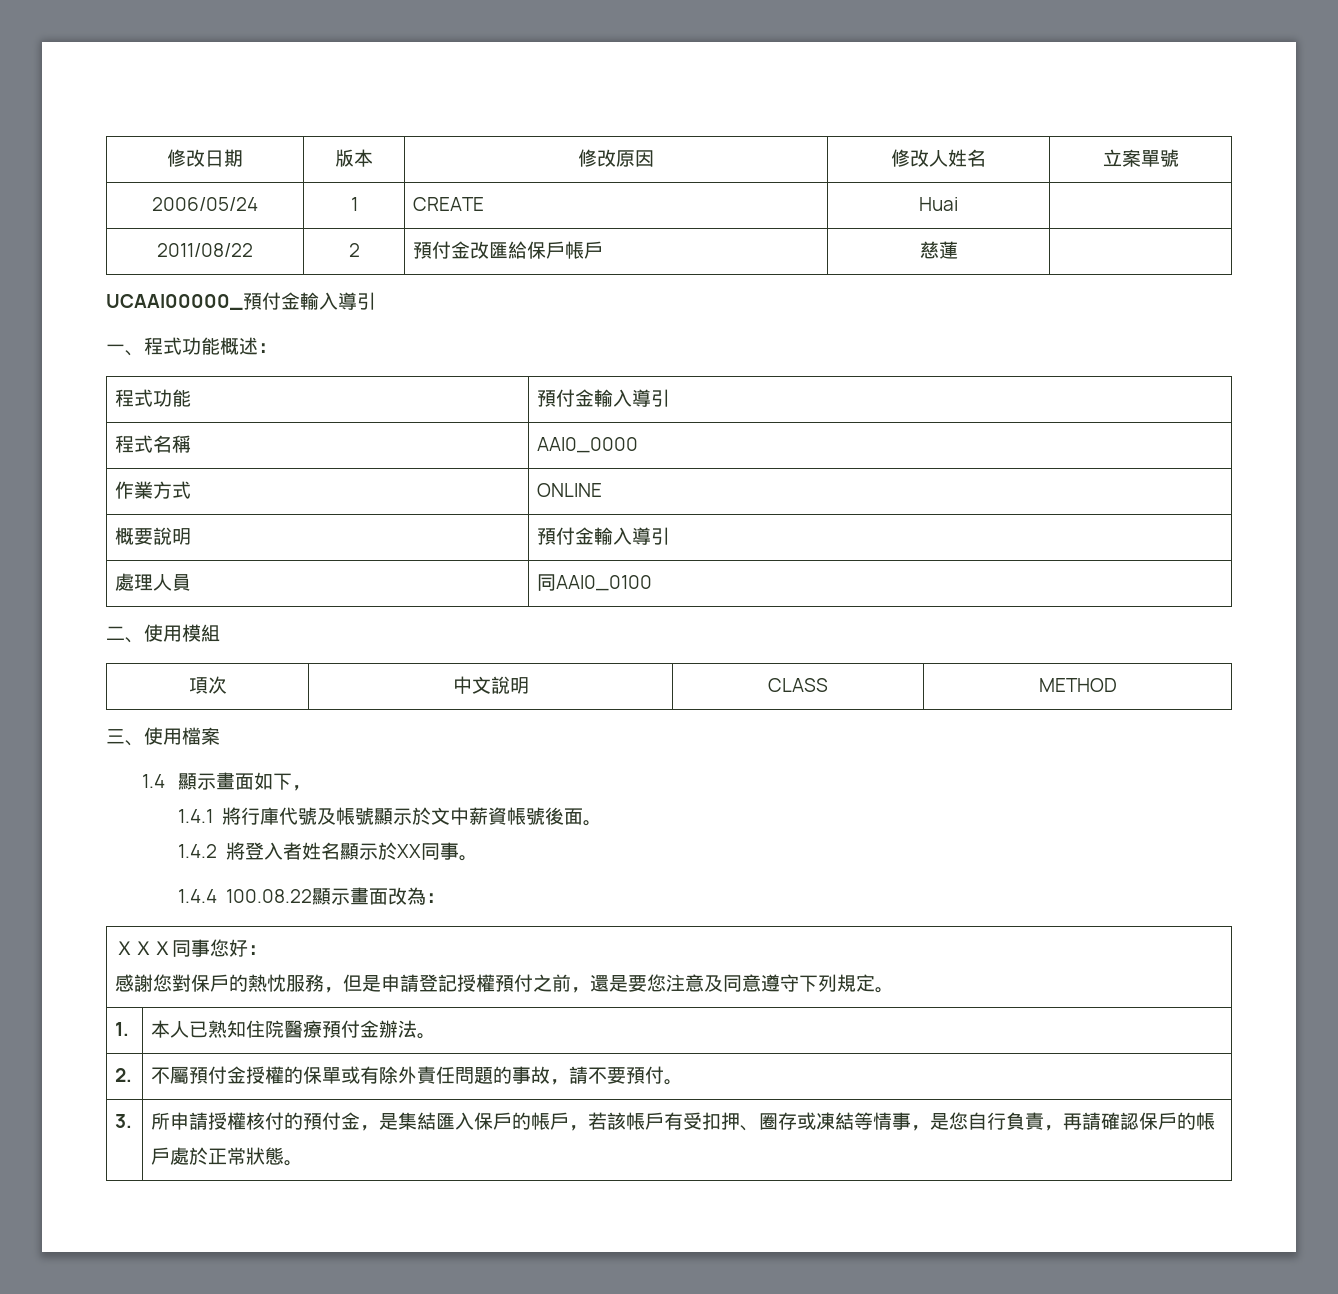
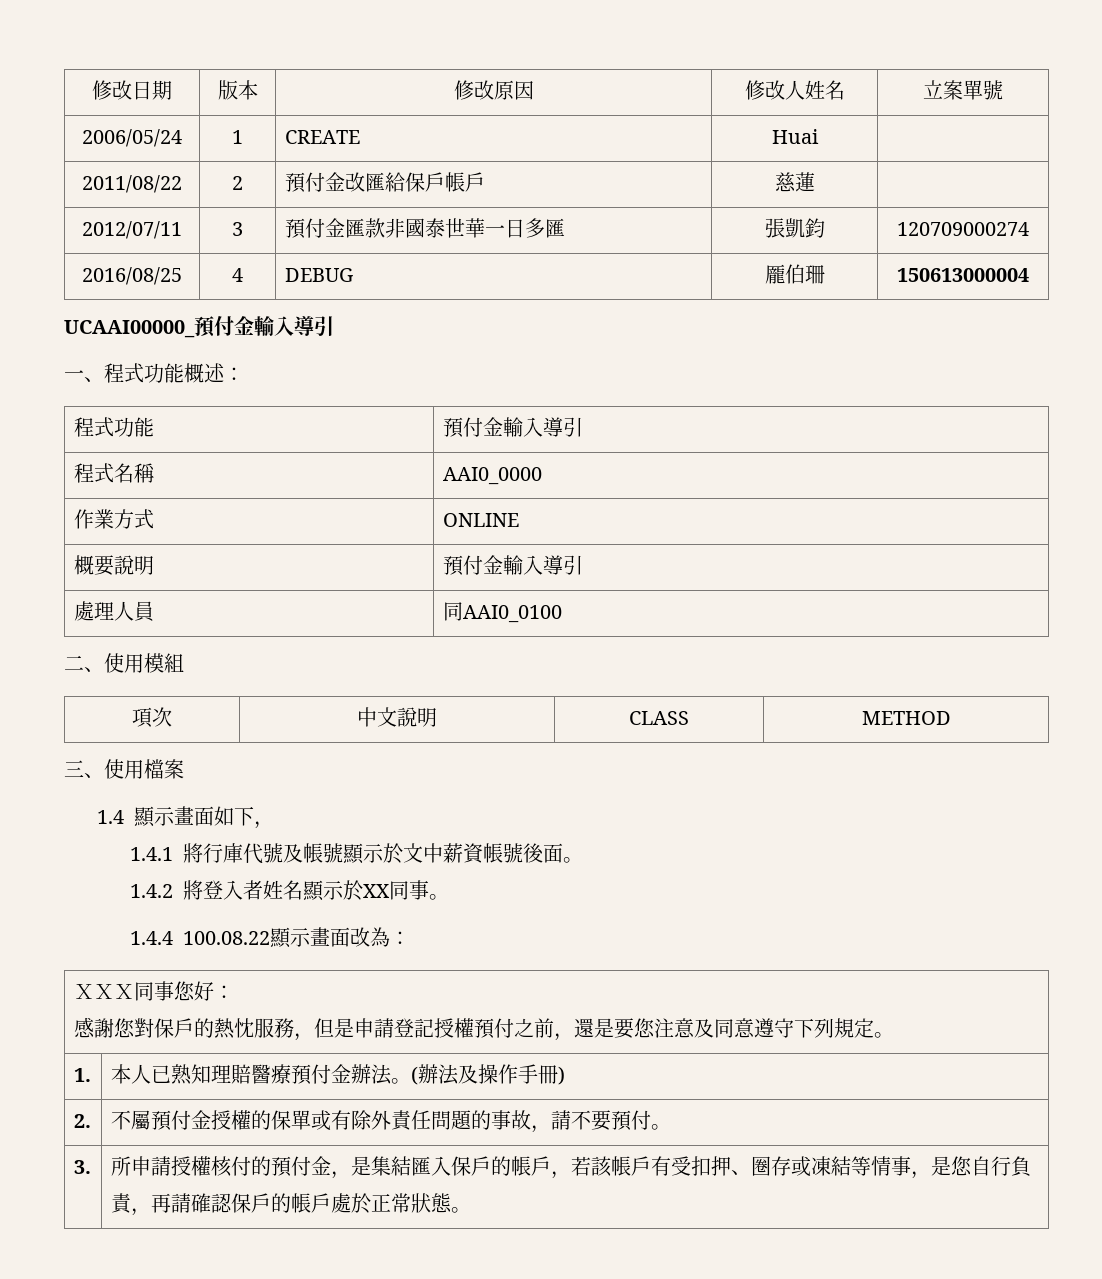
+ 2012/07/11 | 3 | 預付金匯款非國泰世華一日多匯 | 張凱鈞 | 120709000274
+ 2016/08/25 | 4 | DEBUG | 龎伯珊 | 150613000004
- 1. | 本人已熟知住院醫療預付金辦法。
+ 1. | 本人已熟知理賠醫療預付金辦法。(辦法及操作手冊)

